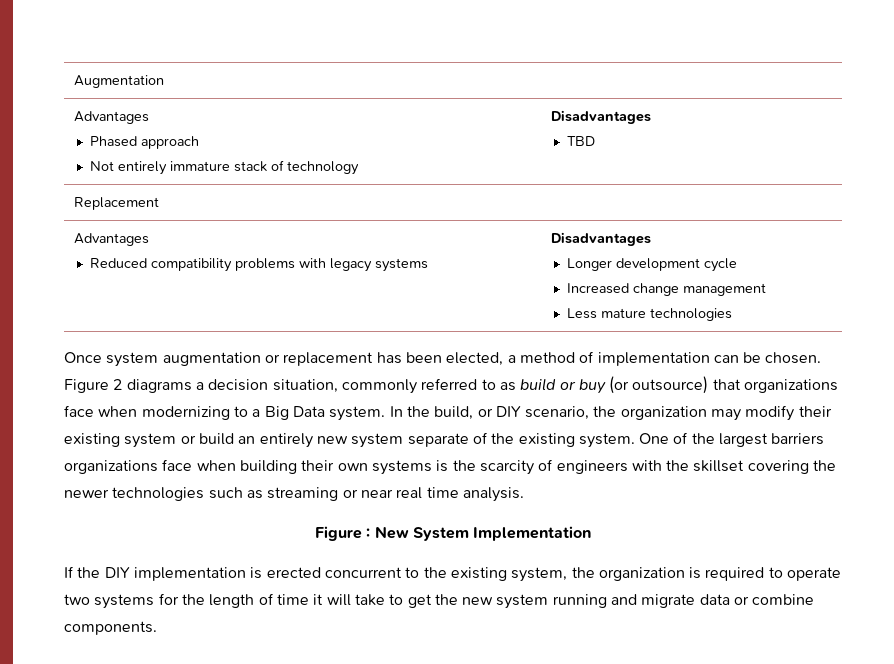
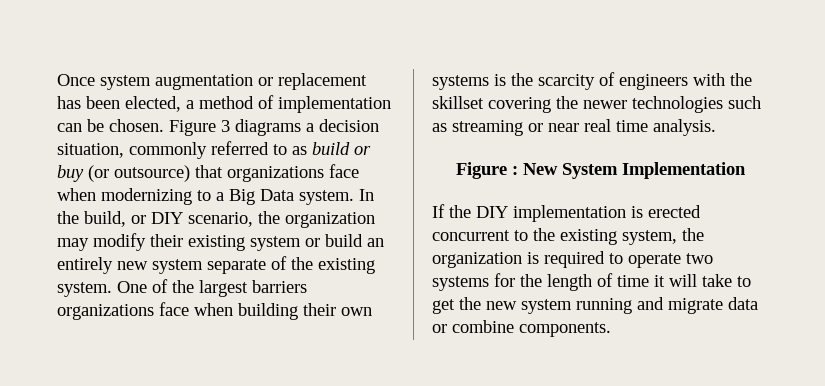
- Augmentation
- Advantages
- Phased approach
- Not entirely immature stack of technology | Disadvantages
- TBD
- Replacement
- Advantages
- Reduced compatibility problems with legacy systems | Disadvantages
- Longer development cycle
- Increased change management
- Less mature technologies
- Figure 2 diagrams a decision situation, commonly referred to as build or buy (or outsource) that organizations face when modernizing to a Big Data system.
+ Figure 3 diagrams a decision situation, commonly referred to as build or buy (or outsource) that organizations face when modernizing to a Big Data system.

